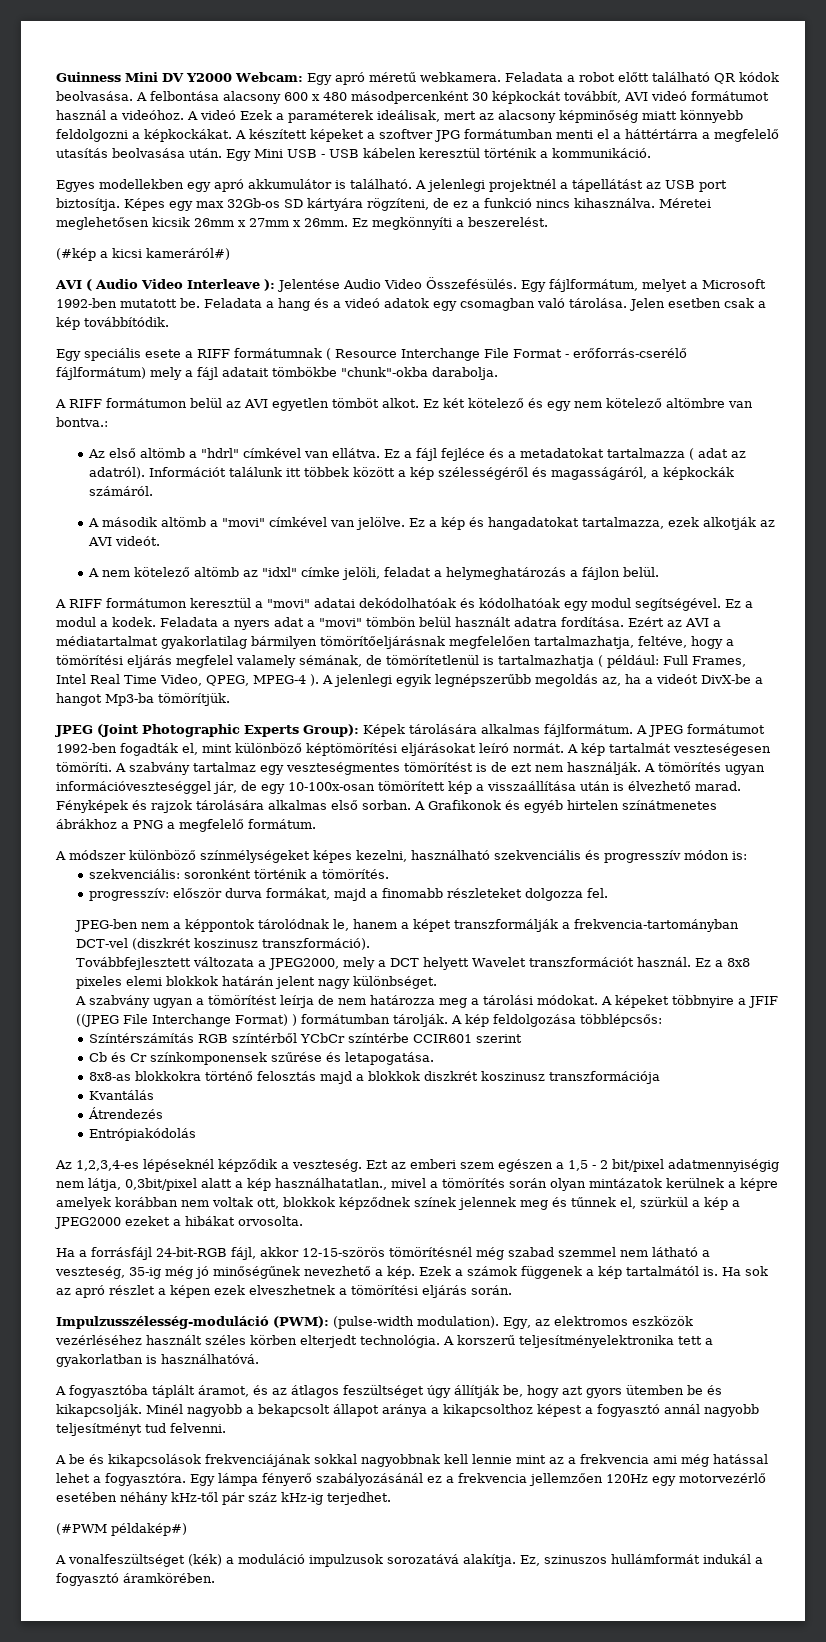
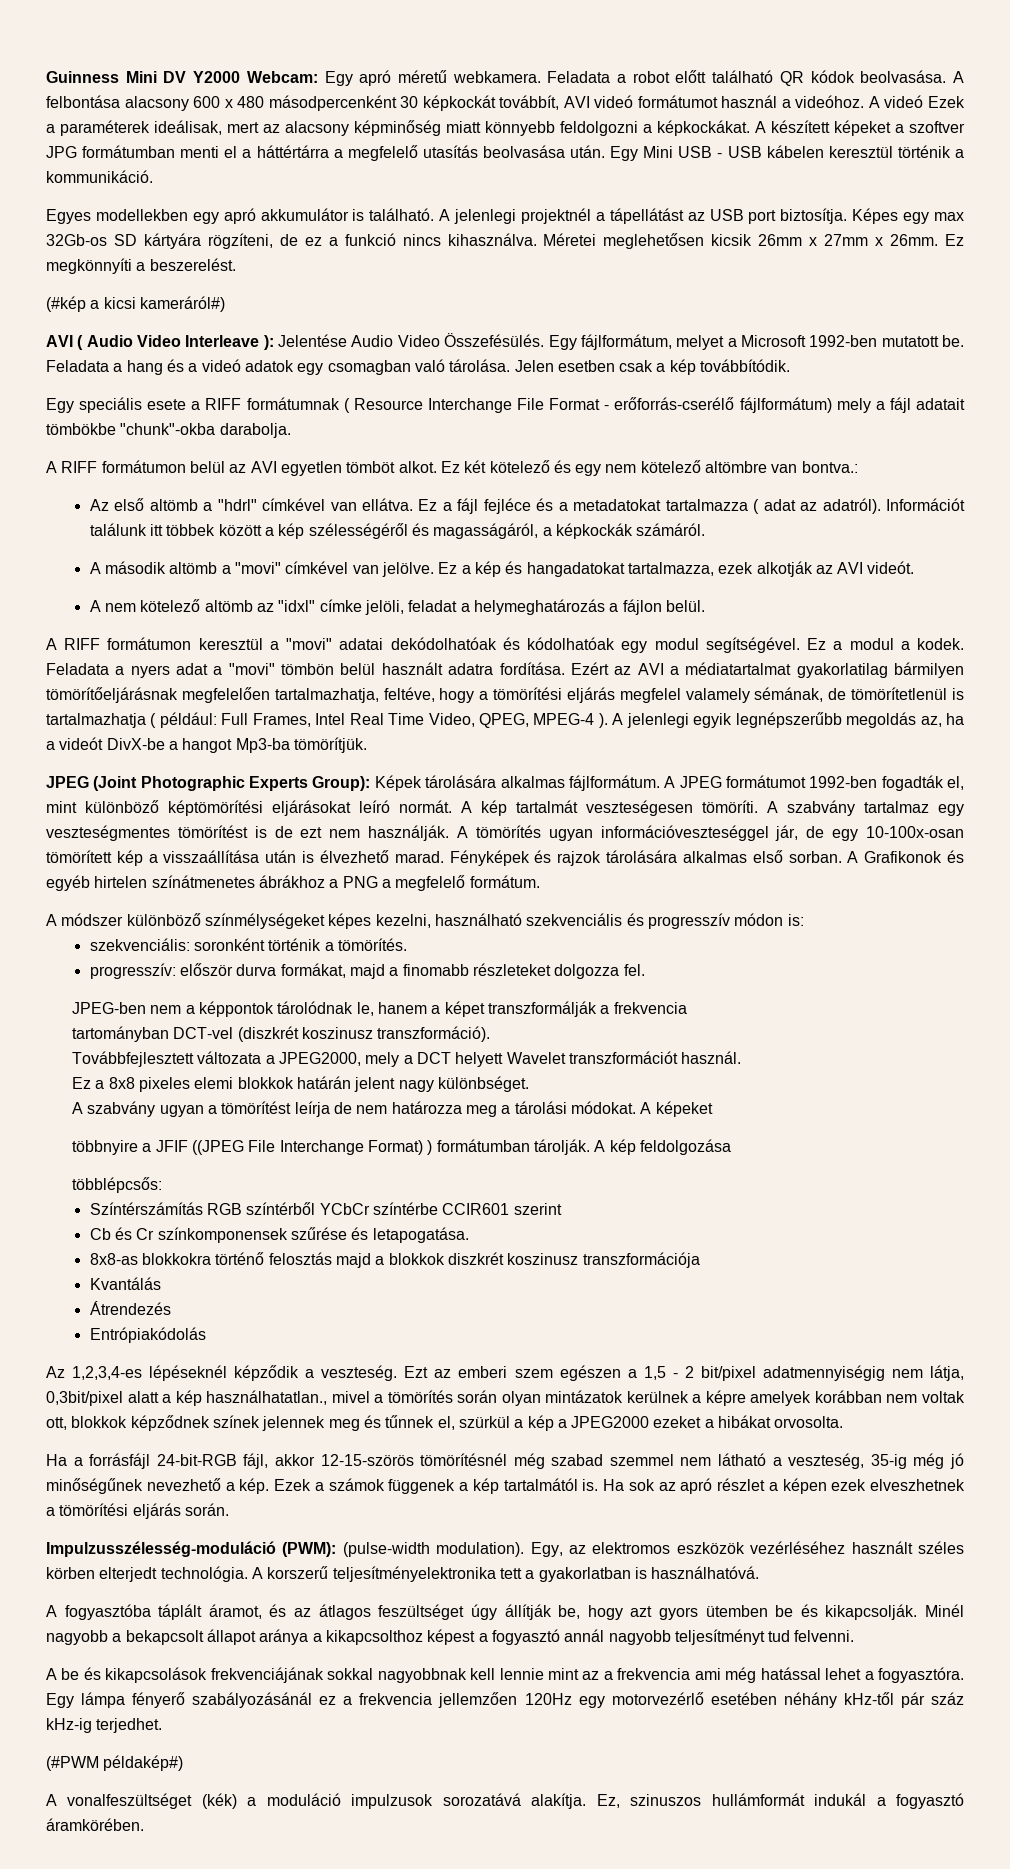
- JPEG-ben nem a képpontok tárolódnak le, hanem a képet transzformálják a frekvencia-tartományban DCT-vel (diszkrét koszinusz transzformáció).
+ JPEG-ben nem a képpontok tárolódnak le, hanem a képet transzformálják a frekvencia
+ tartományban DCT-vel (diszkrét koszinusz transzformáció).
- Továbbfejlesztett változata a JPEG2000, mely a DCT helyett Wavelet transzformációt használ. Ez a 8x8 pixeles elemi blokkok határán jelent nagy különbséget.
+ Továbbfejlesztett változata a JPEG2000, mely a DCT helyett Wavelet transzformációt használ.
+ Ez a 8x8 pixeles elemi blokkok határán jelent nagy különbséget.
- A képeket többnyire a JFIF ((JPEG File Interchange Format) ) formátumban tárolják.
+ A képeket
+ többnyire a JFIF ((JPEG File Interchange Format) ) formátumban tárolják.
- A kép feldolgozása többlépcsős:
+ A kép feldolgozása
+ többlépcsős:

